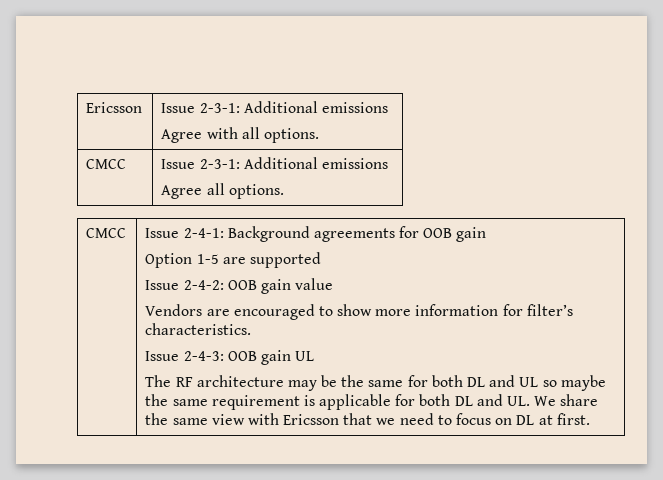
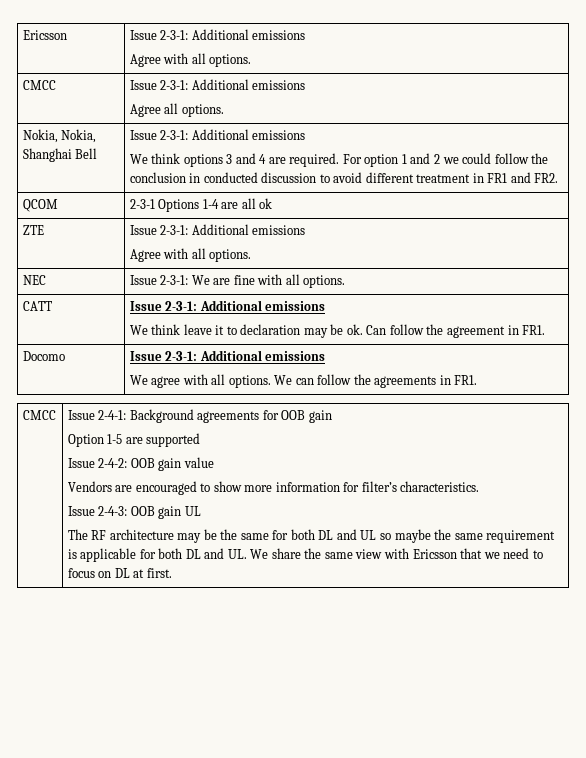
+ Nokia, Nokia, Shanghai Bell | Issue 2-3-1: Additional emissions
+ We think options 3 and 4 are required. For option 1 and 2 we could follow the conclusion in conducted discussion to avoid different treatment in FR1 and FR2.
+ QCOM | 2-3-1 Options 1-4 are all ok
+ ZTE | Issue 2-3-1: Additional emissions
+ Agree with all options.
+ NEC | Issue 2-3-1: We are fine with all options.
+ CATT | Issue 2-3-1: Additional emissions
+ We think leave it to declaration may be ok. Can follow the agreement in FR1.
+ Docomo | Issue 2-3-1: Additional emissions
+ We agree with all options. We can follow the agreements in FR1.

